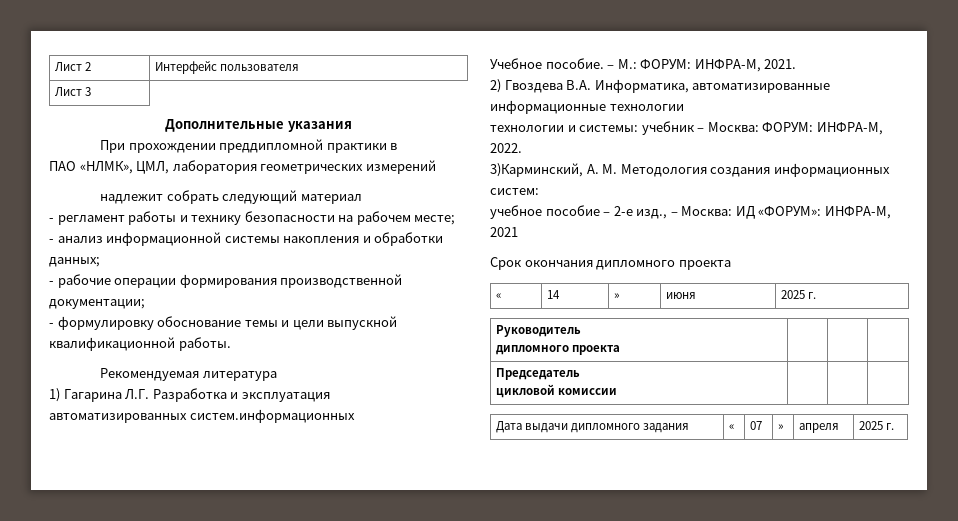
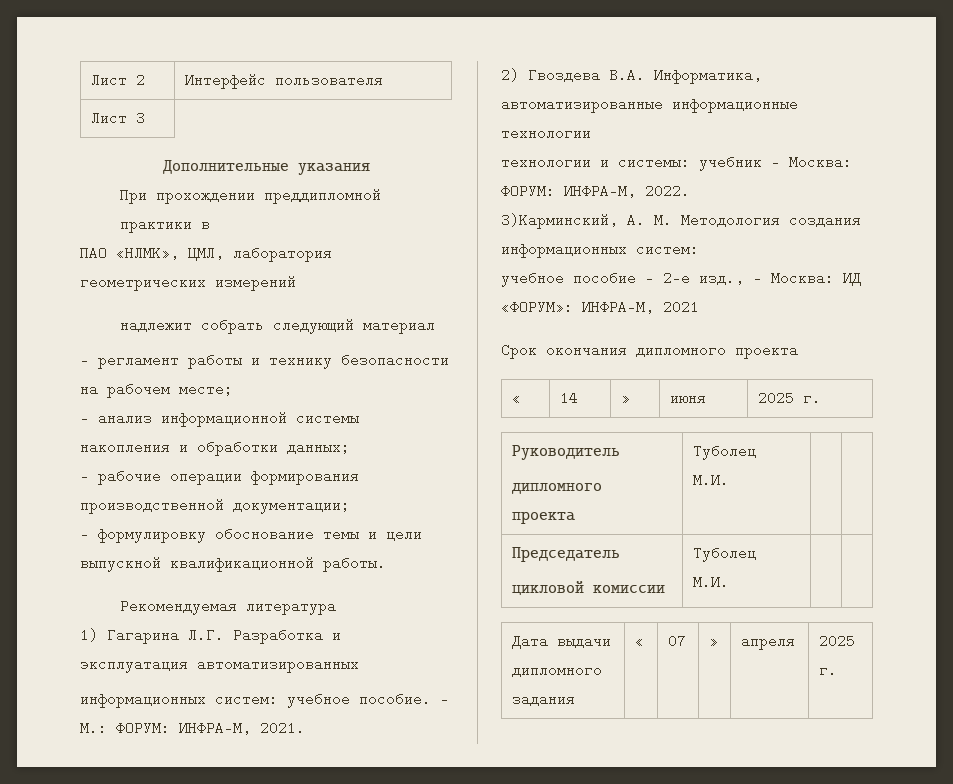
- 1) Гагарина Л.Г. Разработка и эксплуатация автоматизированных систем.информационных
- Учебное пособие.
+ 1) Гагарина Л.Г. Разработка и эксплуатация автоматизированных
+ информационных систем: учебное пособие.
  Руководитель
- дипломного проекта | | |
+ дипломного проекта | Туболец М.И. | |
  Председатель
- цикловой комиссии | | |
+ цикловой комиссии | Туболец М.И. | |

